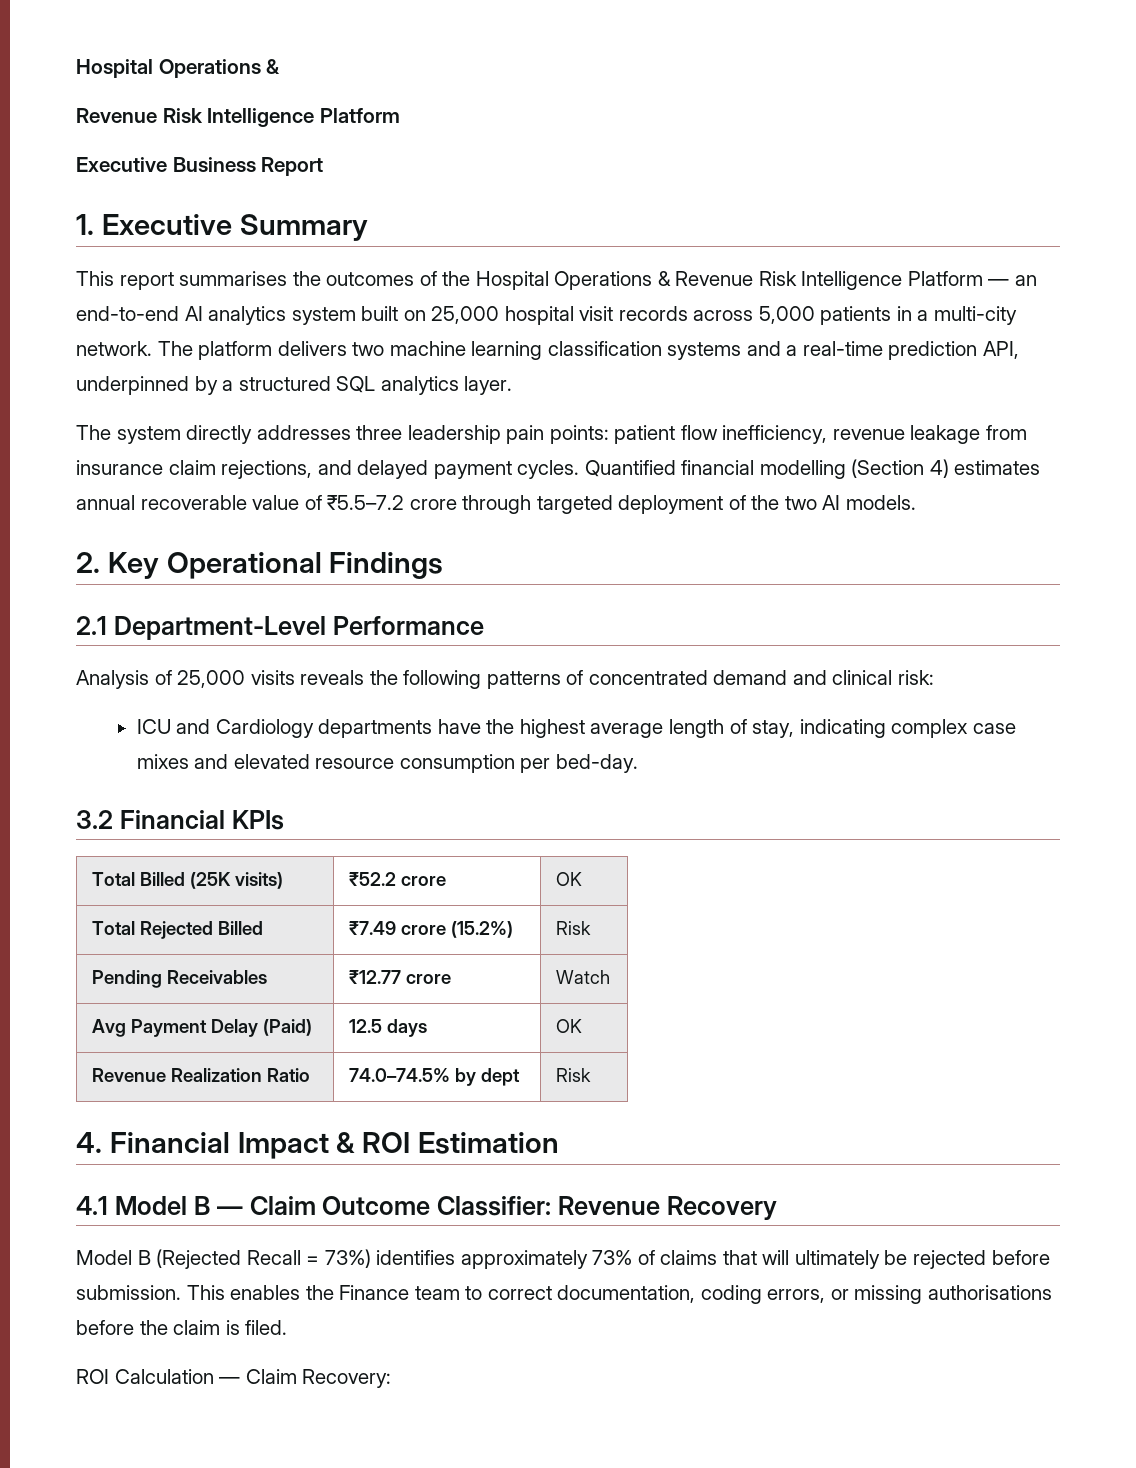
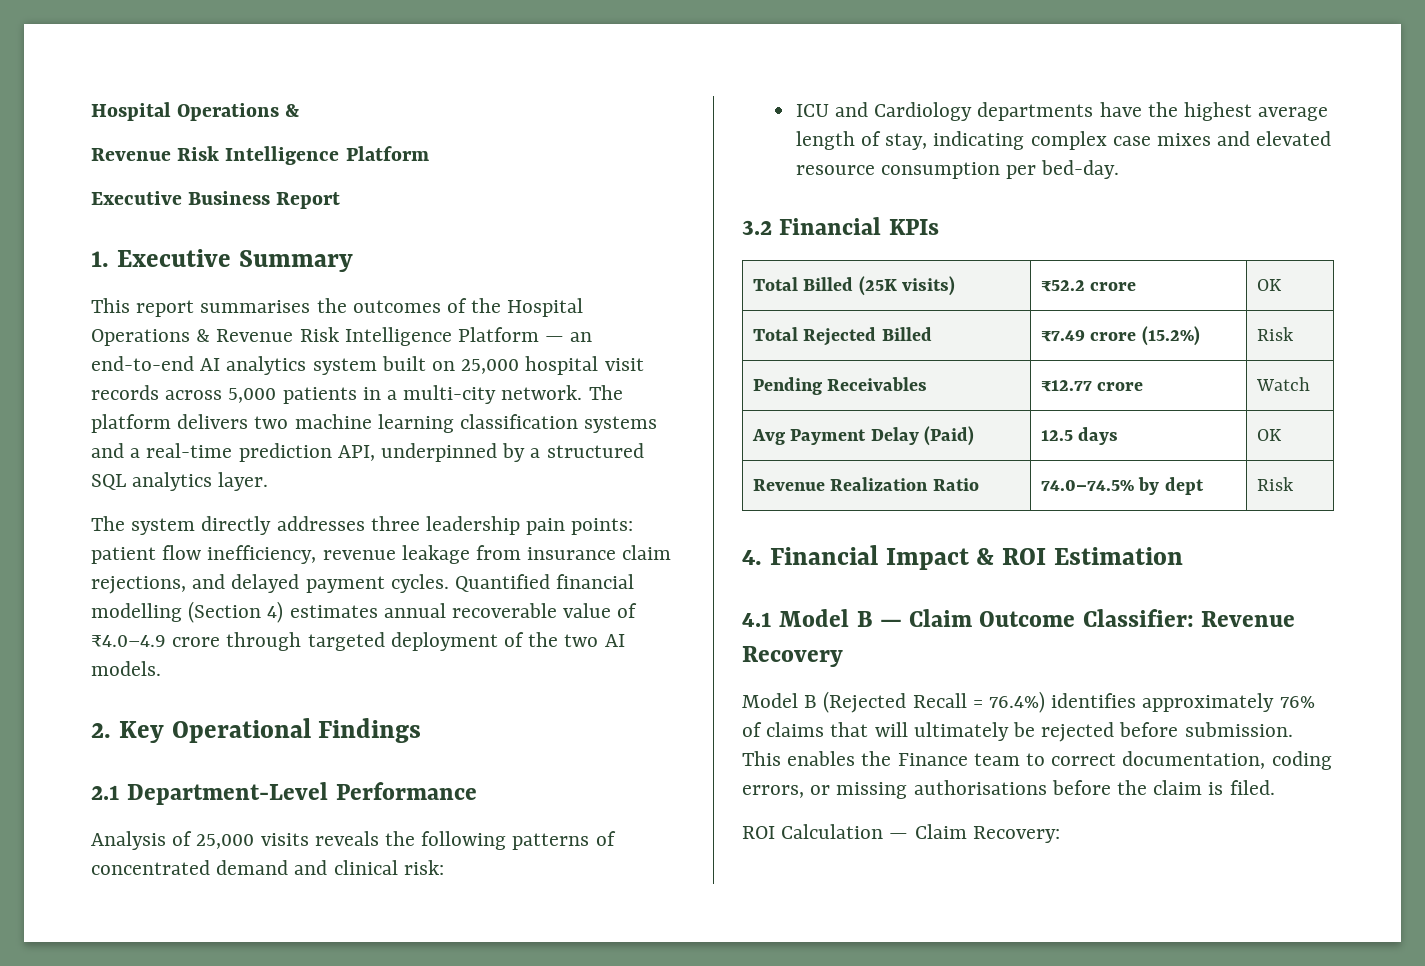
- Quantified financial modelling (Section 4) estimates annual recoverable value of ₹5.5–7.2 crore through targeted deployment of the two AI models.
+ Quantified financial modelling (Section 4) estimates annual recoverable value of ₹4.0–4.9 crore through targeted deployment of the two AI models.
- Model B (Rejected Recall = 73%) identifies approximately 73% of claims that will ultimately be rejected before submission.
+ Model B (Rejected Recall = 76.4%) identifies approximately 76% of claims that will ultimately be rejected before submission.

